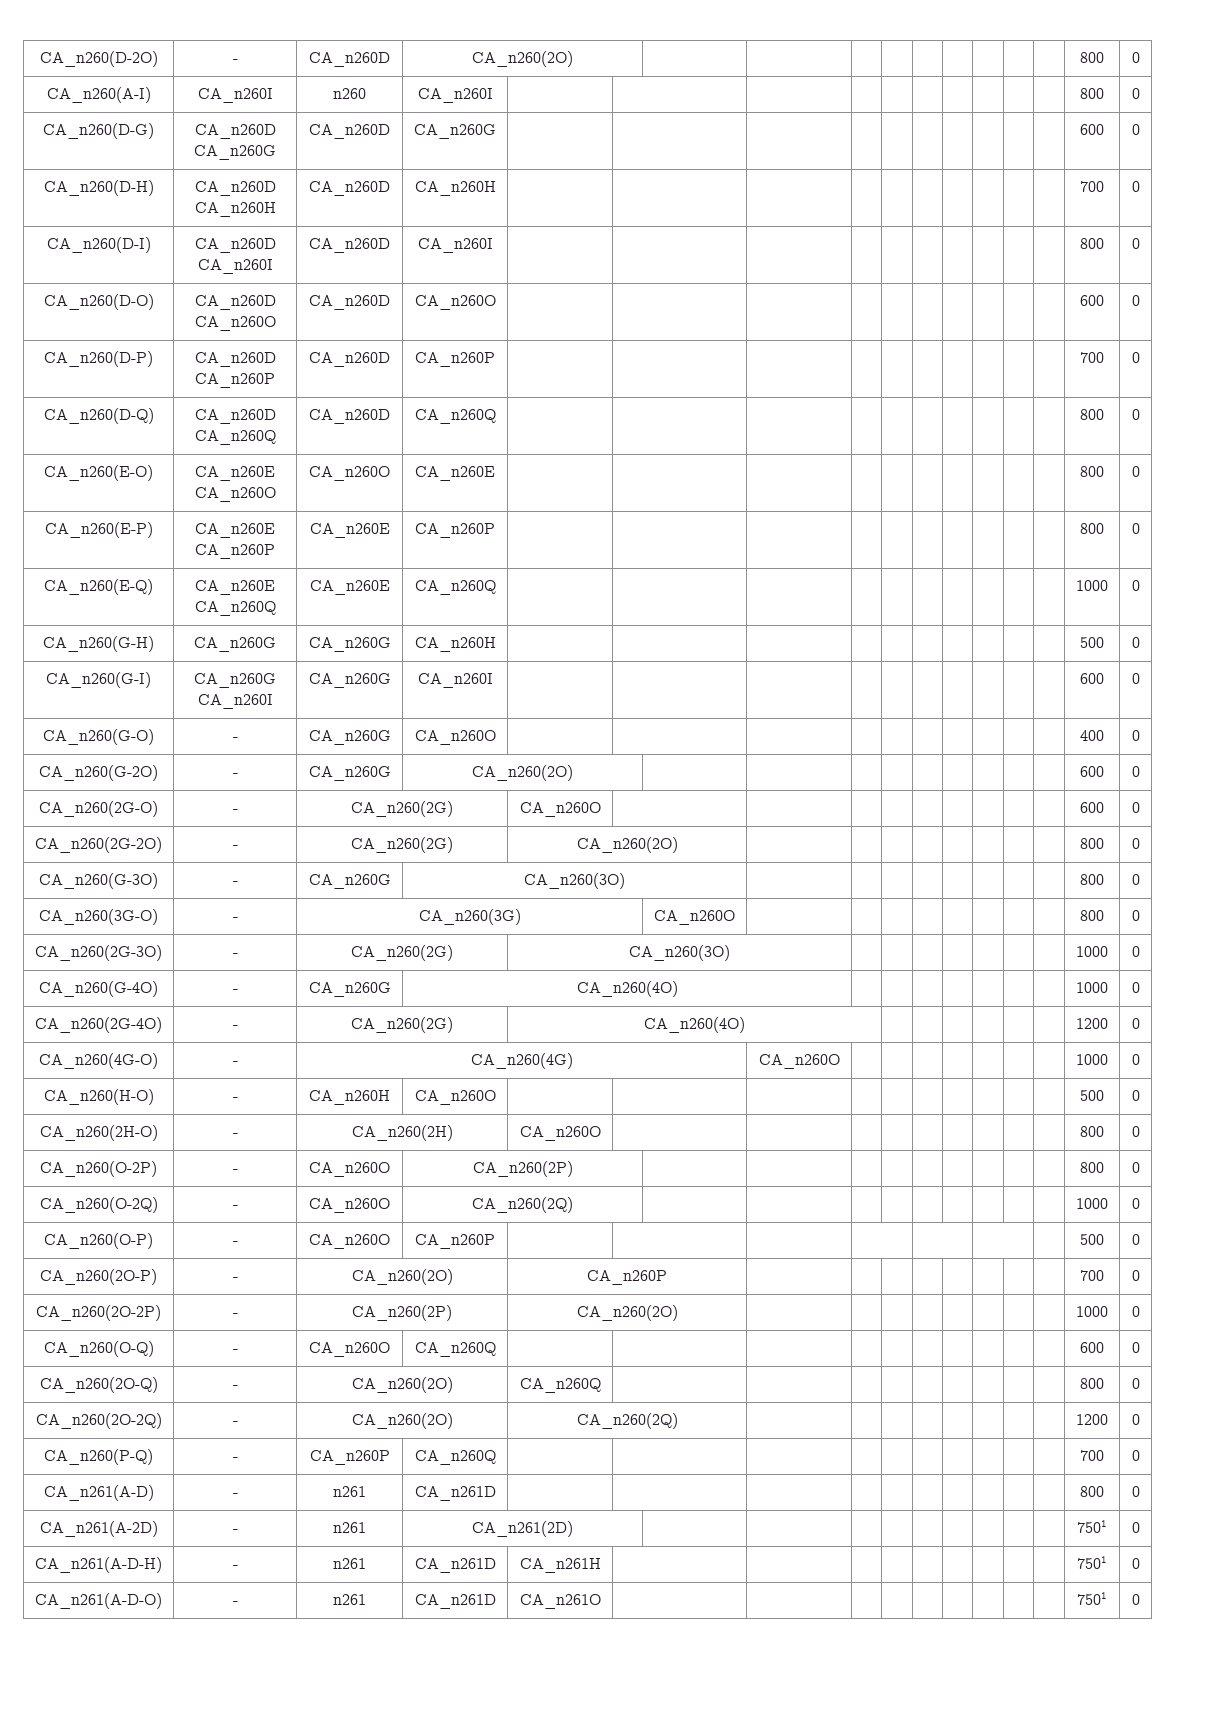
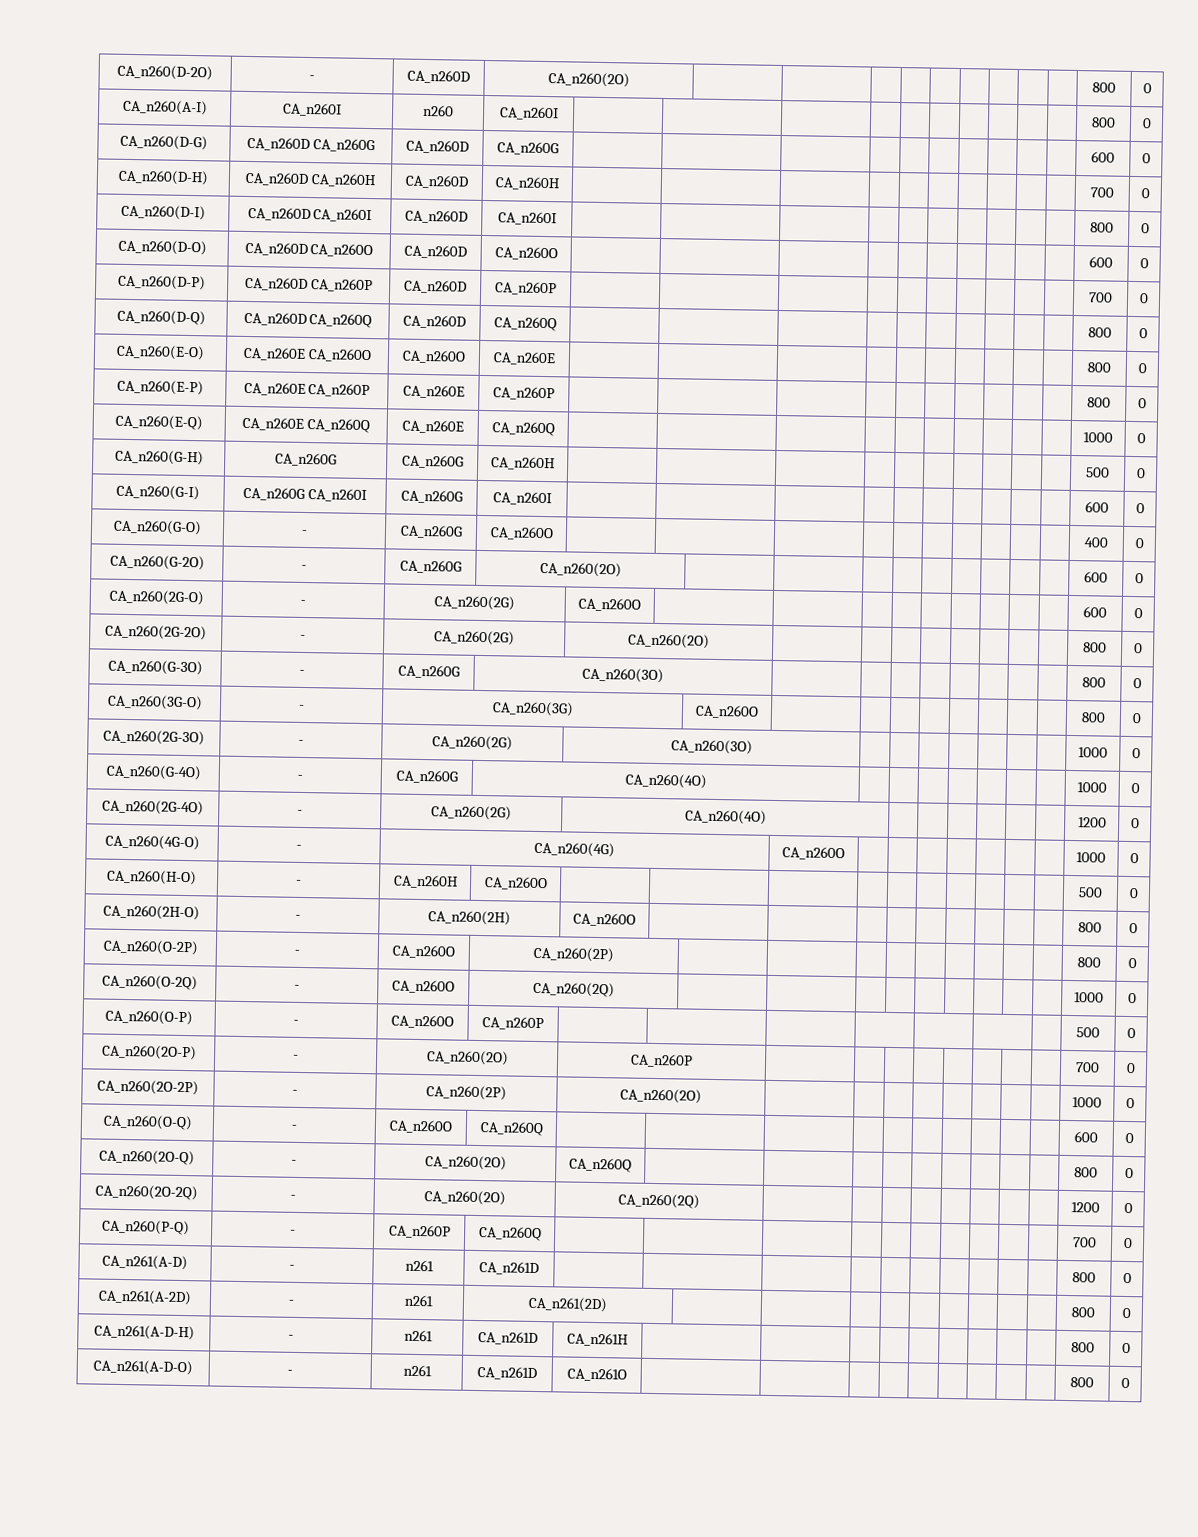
- CA_n261(A-2D) | - | n261 | CA_n261(2D) | | | | | | | | | | 7501 | 0
+ CA_n261(A-2D) | - | n261 | CA_n261(2D) | | | | | | | | | | 800 | 0
- CA_n261(A-D-H) | - | n261 | CA_n261D | CA_n261H | | | | | | | | | | 7501 | 0
+ CA_n261(A-D-H) | - | n261 | CA_n261D | CA_n261H | | | | | | | | | | 800 | 0
- CA_n261(A-D-O) | - | n261 | CA_n261D | CA_n261O | | | | | | | | | | 7501 | 0
+ CA_n261(A-D-O) | - | n261 | CA_n261D | CA_n261O | | | | | | | | | | 800 | 0

